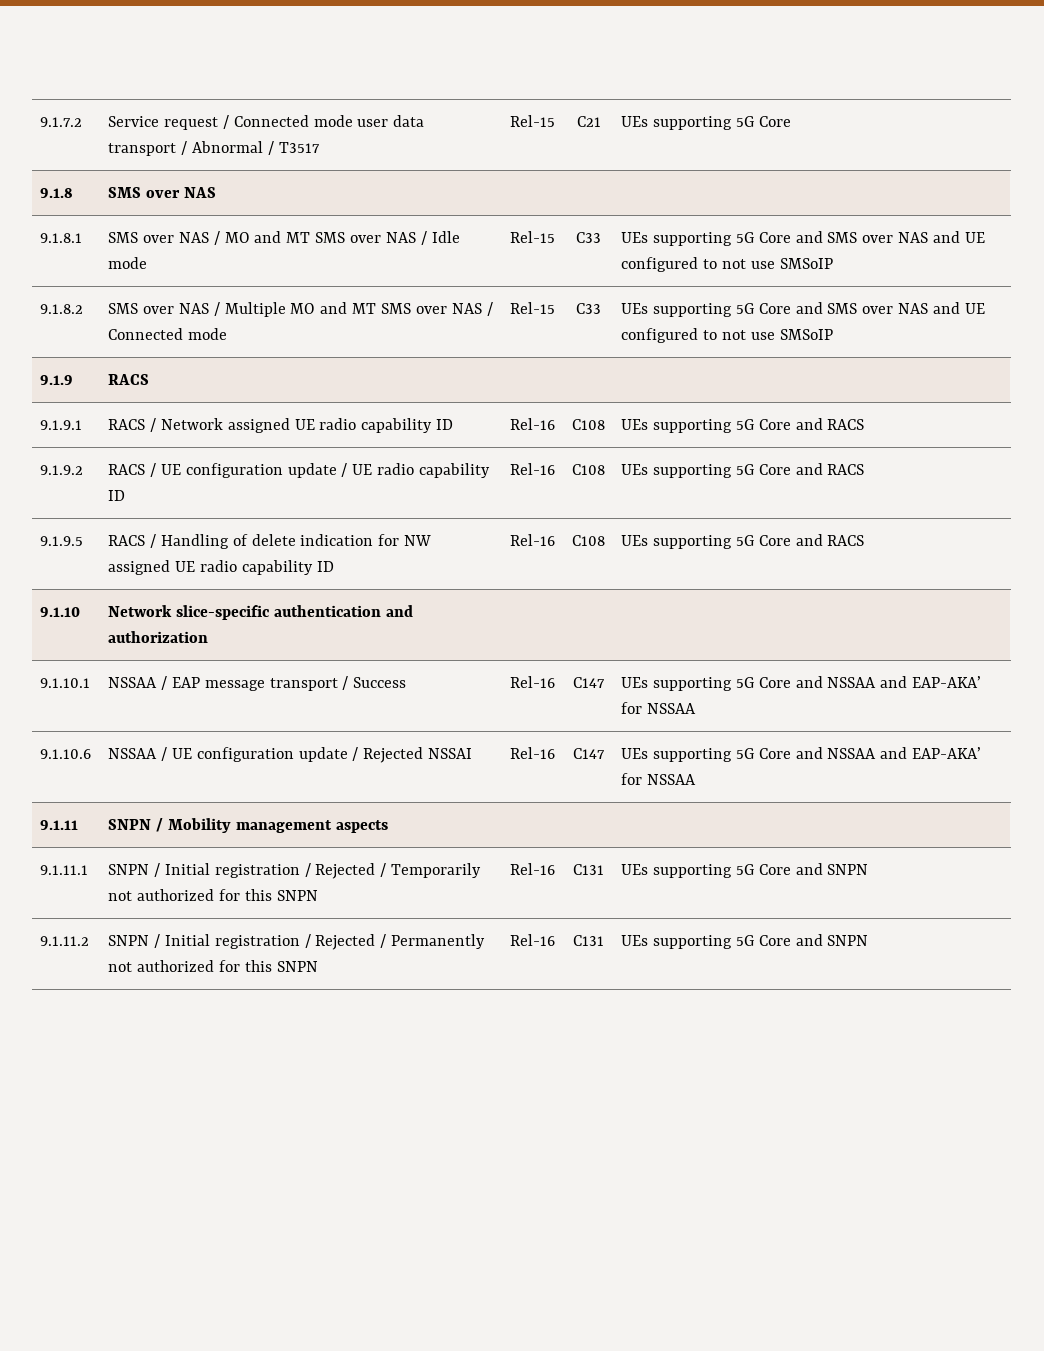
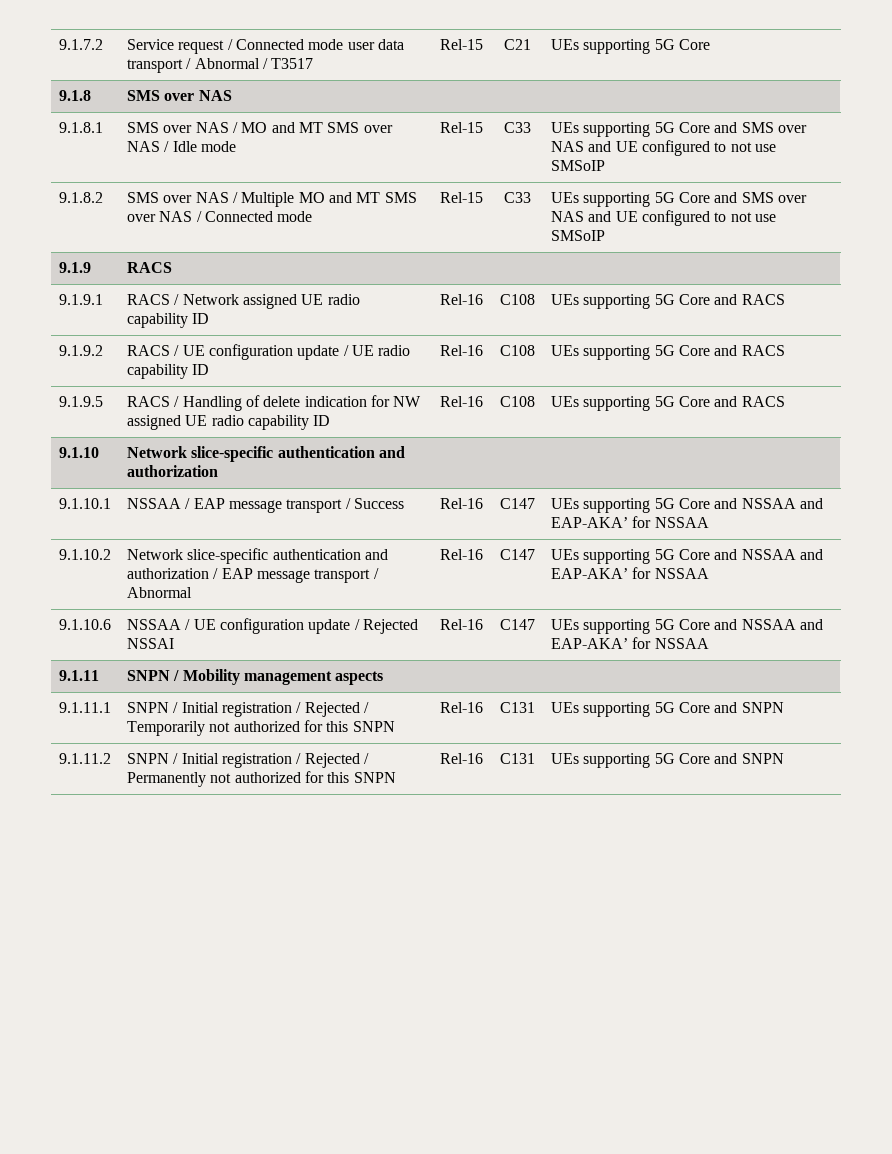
+ 9.1.10.2 | Network slice-specific authentication and authorization / EAP message transport / Abnormal | Rel-16 | C147 | UEs supporting 5G Core and NSSAA and EAP-AKA’ for NSSAA

